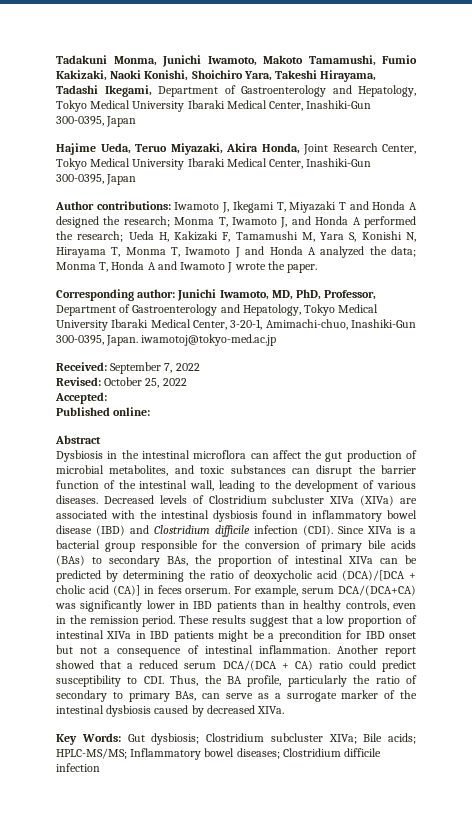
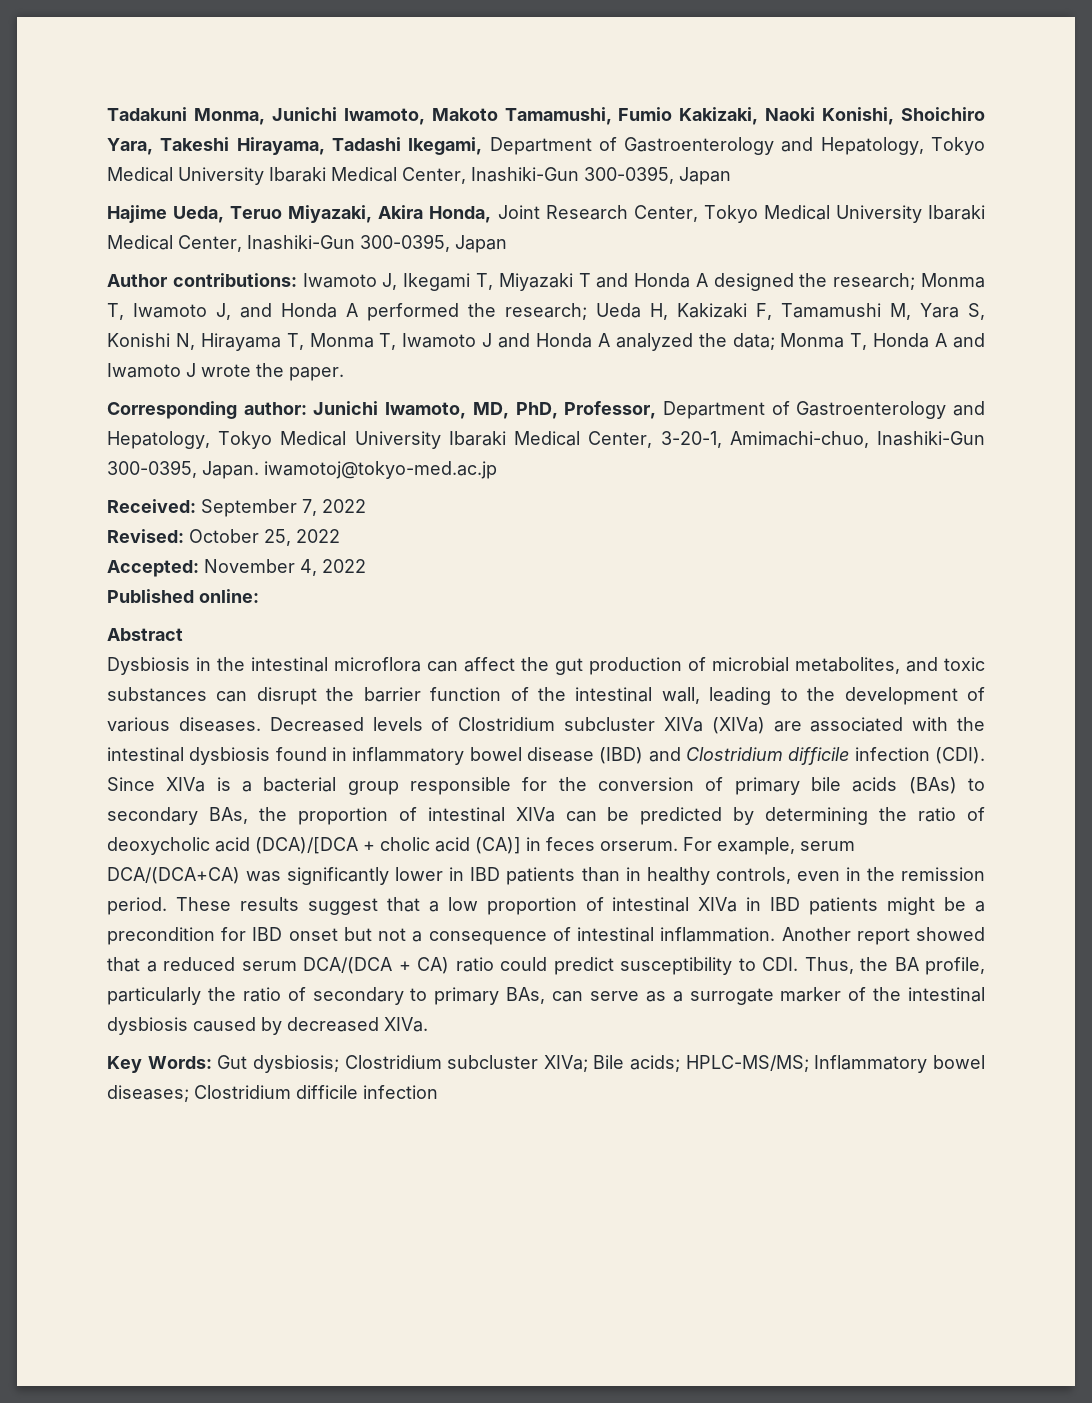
- Accepted:
+ Accepted: November 4, 2022

